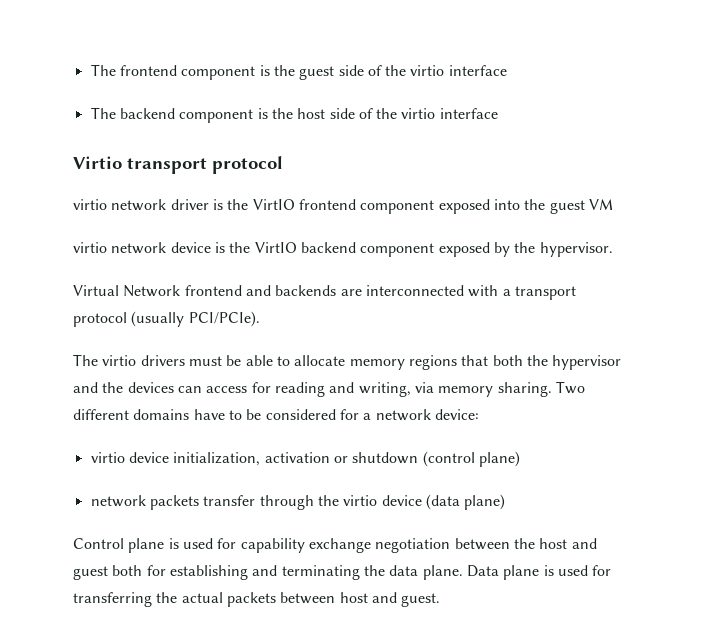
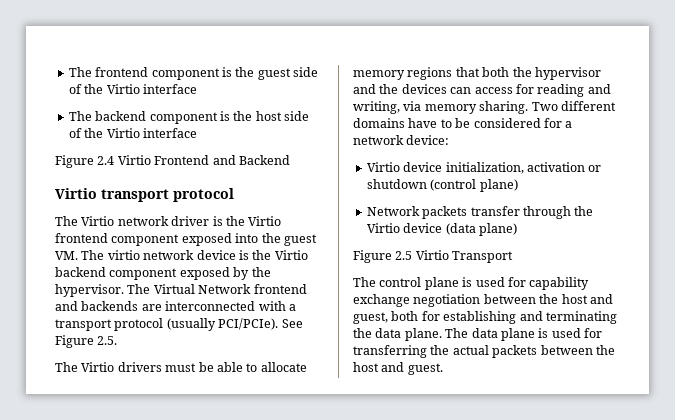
- The frontend component is the guest side of the virtio interface
+ The frontend component is the guest side of the Virtio interface
- The backend component is the host side of the virtio interface
+ The backend component is the host side of the Virtio interface
+ Figure 2.4 Virtio Frontend and Backend
- virtio network driver is the VirtIO frontend component exposed into the guest VM
- virtio network device is the VirtIO backend component exposed by the hypervisor.
- Virtual Network frontend and backends are interconnected with a transport protocol (usually PCI/PCIe).
- The virtio drivers must be able to allocate memory regions that both the hypervisor and the devices can access for reading and writing, via memory sharing.
+ The Virtio network driver is the Virtio frontend component exposed into the guest VM. The virtio network device is the Virtio backend component exposed by the hypervisor. The Virtual Network frontend and backends are interconnected with a transport protocol (usually PCI/PCIe). See Figure 2.5.
+ The Virtio drivers must be able to allocate memory regions that both the hypervisor and the devices can access for reading and writing, via memory sharing.
- virtio device initialization, activation or shutdown (control plane)
+ Virtio device initialization, activation or shutdown (control plane)
- network packets transfer through the virtio device (data plane)
+ Network packets transfer through the Virtio device (data plane)
- Control plane is used for capability exchange negotiation between the host and guest both for establishing and terminating the data plane.
+ Figure 2.5 Virtio Transport
+ The control plane is used for capability exchange negotiation between the host and guest, both for establishing and terminating the data plane.
- Data plane is used for transferring the actual packets between host and guest.
+ The data plane is used for transferring the actual packets between the host and guest.

